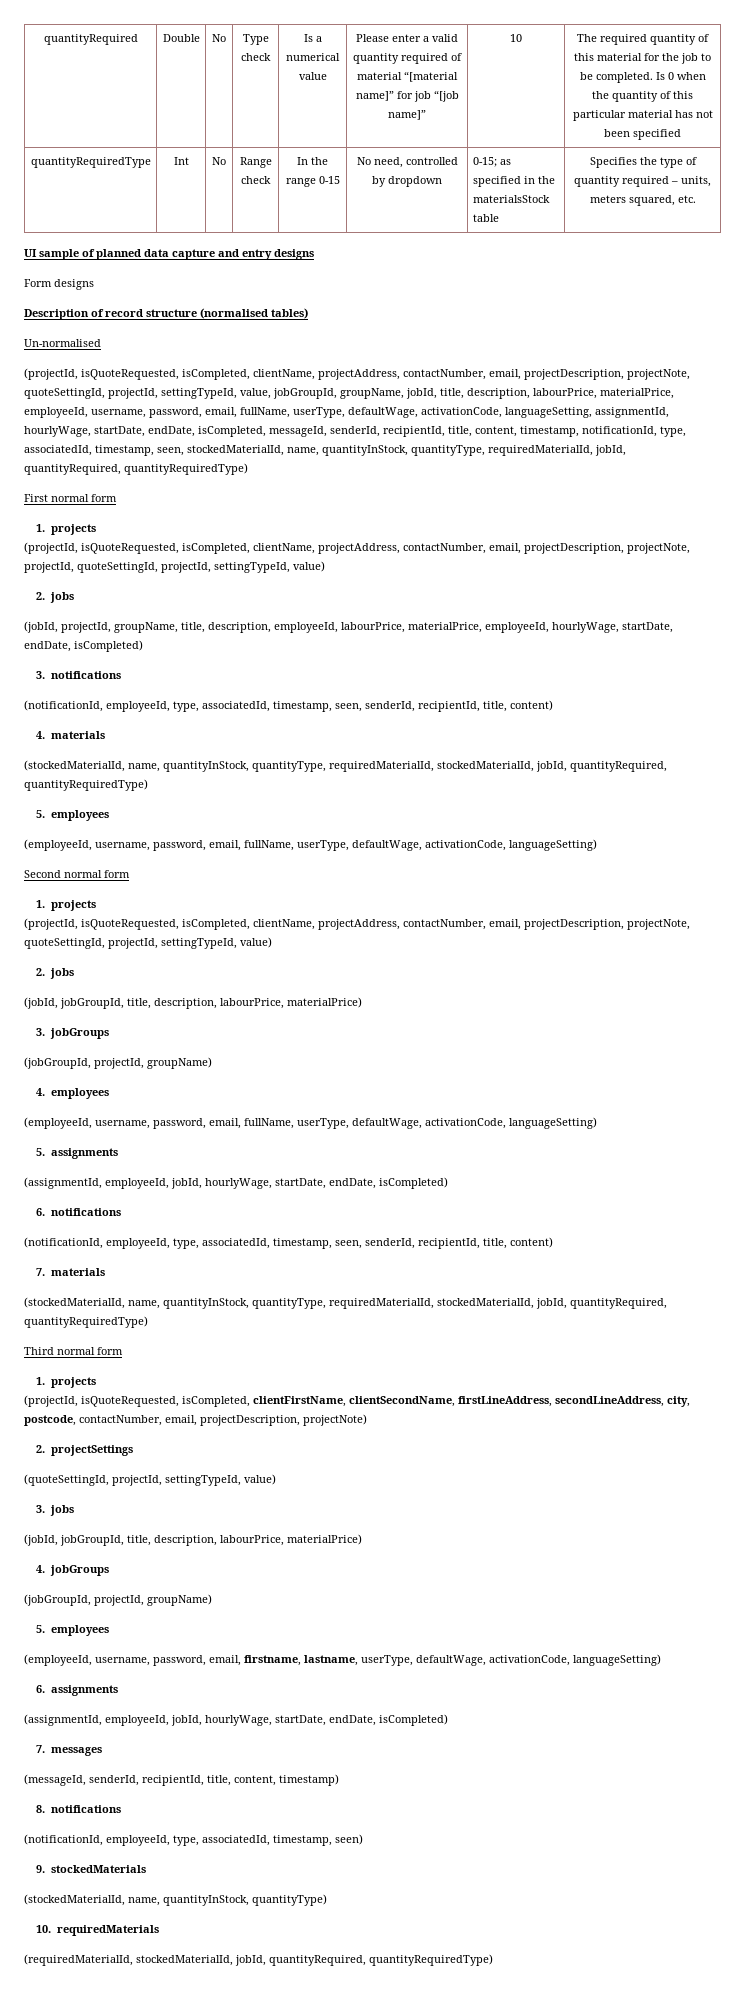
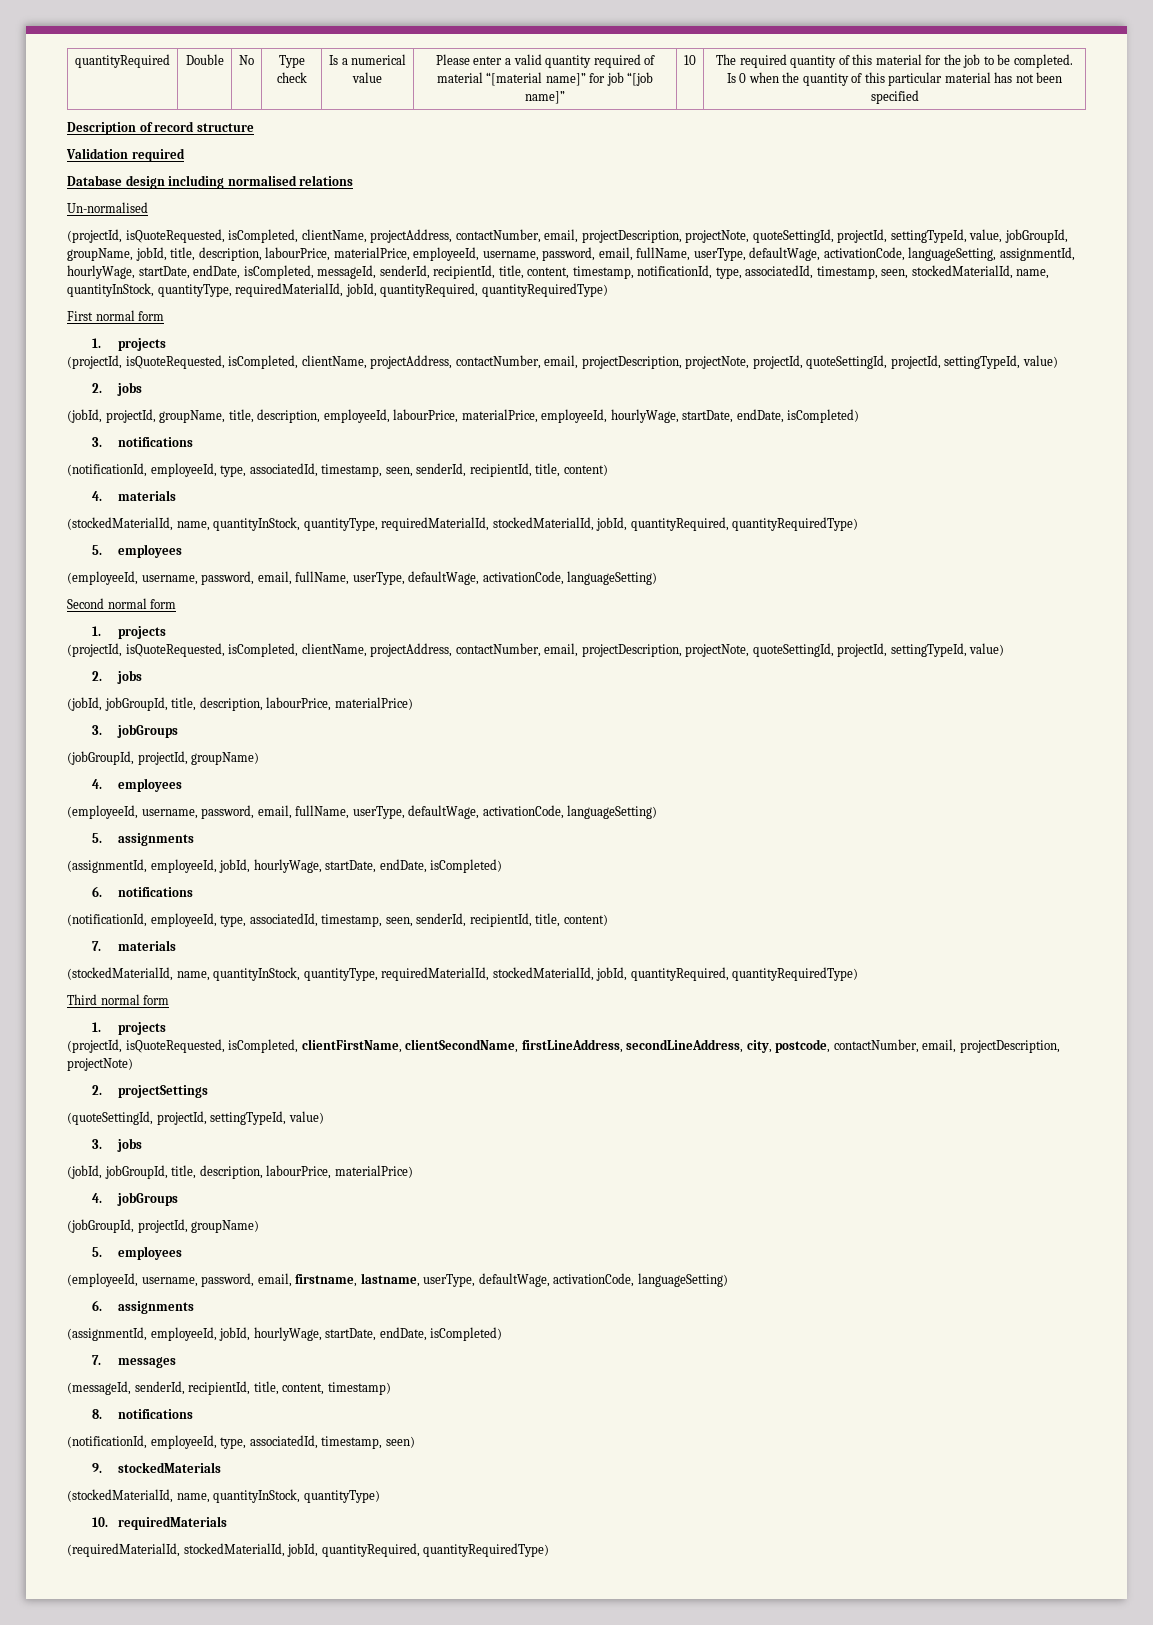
- quantityRequiredType | Int | No | Range check | In the range 0-15 | No need, controlled by dropdown | 0-15; as specified in the materialsStock table | Specifies the type of quantity required – units, meters squared, etc.
- UI sample of planned data capture and entry designs
- Form designs
- Description of record structure (normalised tables)
+ Description of record structure
+ Validation required
+ Database design including normalised relations

